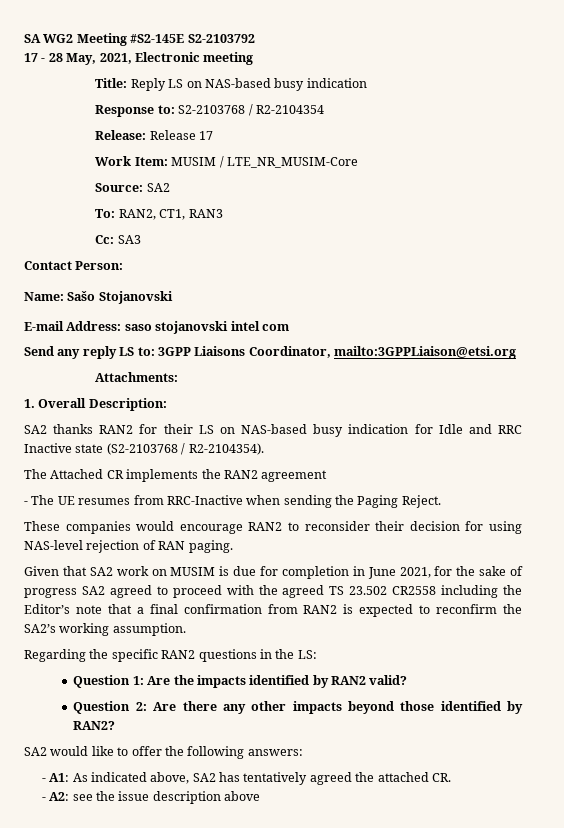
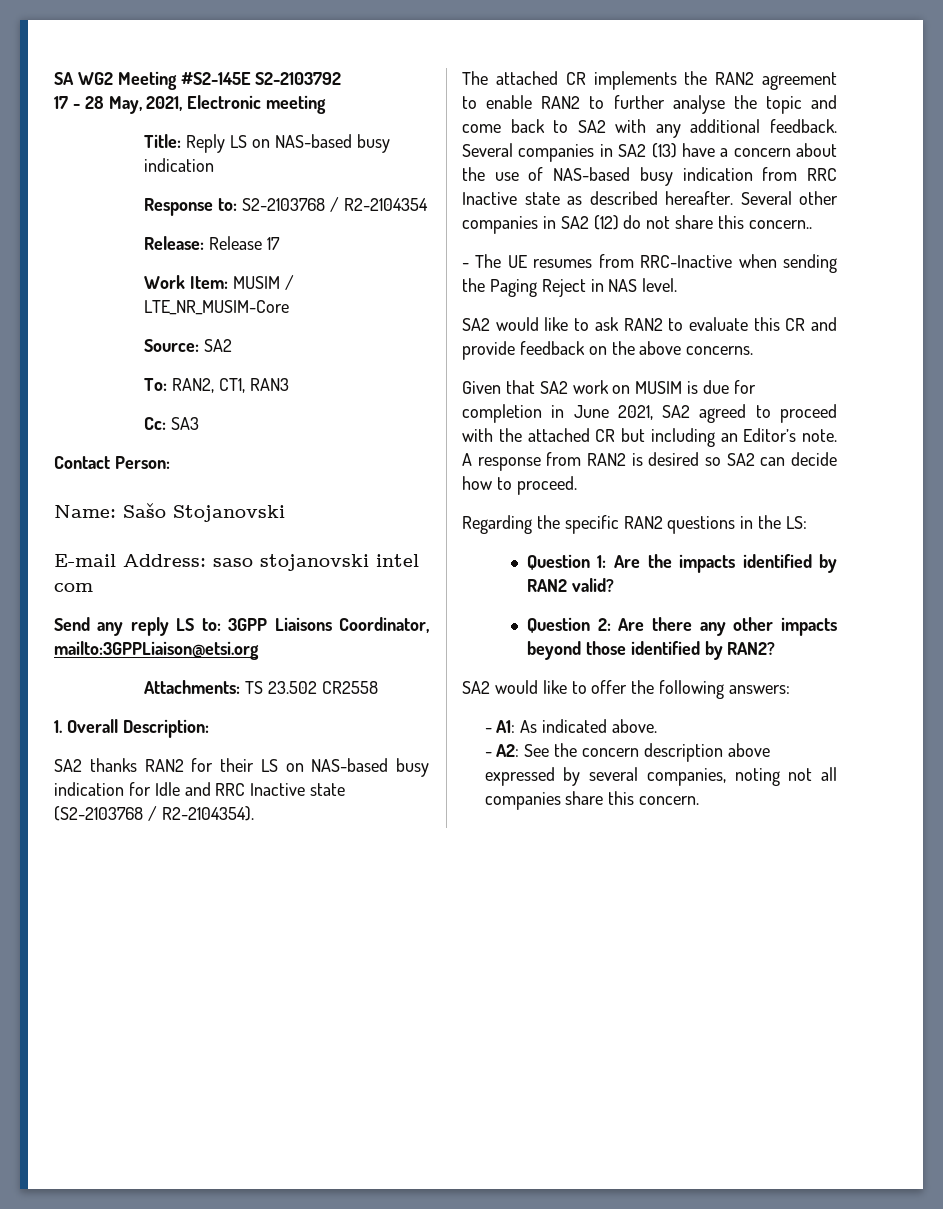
- Attachments:
+ Attachments: TS 23.502 CR2558
- The Attached CR implements the RAN2 agreement
+ The attached CR implements the RAN2 agreement to enable RAN2 to further analyse the topic and come back to SA2 with any additional feedback. Several companies in SA2 (13) have a concern about the use of NAS-based busy indication from RRC Inactive state as described hereafter. Several other companies in SA2 (12) do not share this concern..
- - The UE resumes from RRC-Inactive when sending the Paging Reject.
- These companies would encourage RAN2 to reconsider their decision for using NAS-level rejection of RAN paging.
+ - The UE resumes from RRC-Inactive when sending the Paging Reject in NAS level.
+ SA2 would like to ask RAN2 to evaluate this CR and provide feedback on the above concerns.
- Given that SA2 work on MUSIM is due for completion in June 2021, for the sake of progress SA2 agreed to proceed with the agreed TS 23.502 CR2558 including the Editor’s note that a final confirmation from RAN2 is expected to reconfirm the SA2’s working assumption.
+ Given that SA2 work on MUSIM is due for completion in June 2021, SA2 agreed to proceed with the attached CR but including an Editor’s note. A response from RAN2 is desired so SA2 can decide how to proceed.
- - A1: As indicated above, SA2 has tentatively agreed the attached CR.
- - A2: see the issue description above
+ - A1: As indicated above.
+ - A2: See the concern description above expressed by several companies, noting not all companies share this concern.

